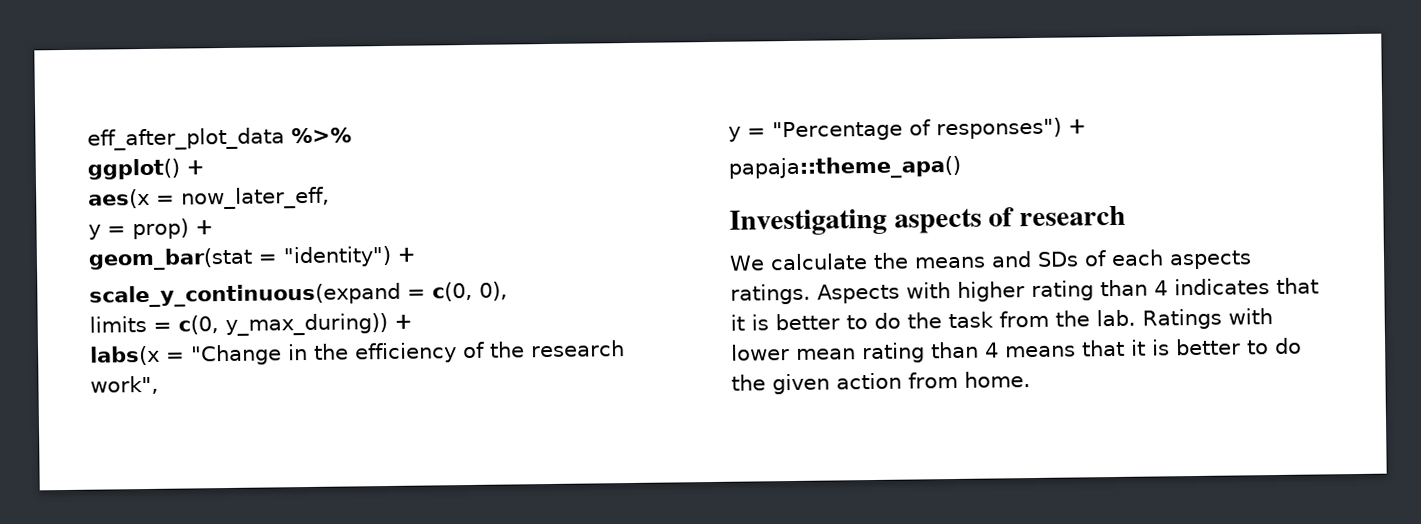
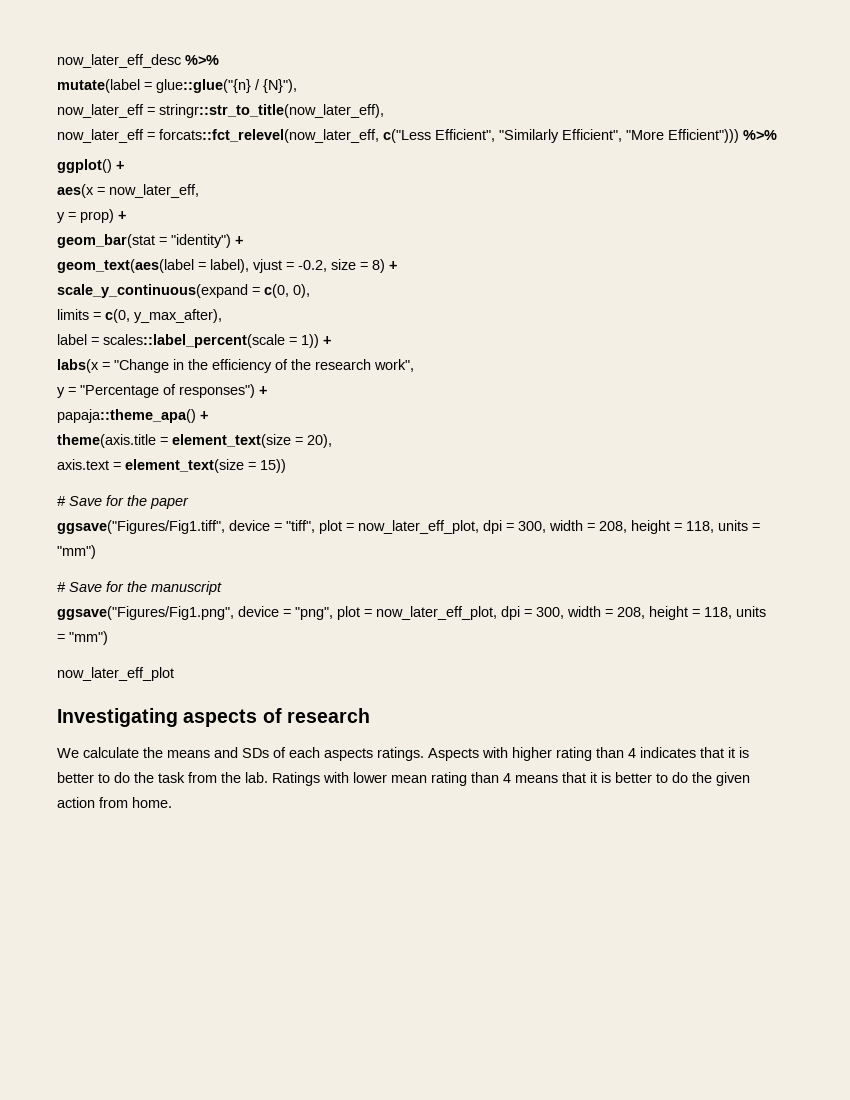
- eff_after_plot_data %>%
+ now_later_eff_desc %>%
+ mutate(label = glue::glue("{n} / {N}"),
+ now_later_eff = stringr::str_to_title(now_later_eff),
+ now_later_eff = forcats::fct_relevel(now_later_eff, c("Less Efficient", "Similarly Efficient", "More Efficient"))) %>%
+ geom_text(aes(label = label), vjust = -0.2, size = 8) +
- limits = c(0, y_max_during)) +
+ limits = c(0, y_max_after),
+ label = scales::label_percent(scale = 1)) +
- papaja::theme_apa()
+ papaja::theme_apa() +
+ theme(axis.title = element_text(size = 20),
+ axis.text = element_text(size = 15))
+ # Save for the paper
+ ggsave("Figures/Fig1.tiff", device = "tiff", plot = now_later_eff_plot, dpi = 300, width = 208, height = 118, units = "mm")
+ # Save for the manuscript
+ ggsave("Figures/Fig1.png", device = "png", plot = now_later_eff_plot, dpi = 300, width = 208, height = 118, units = "mm")
+ now_later_eff_plot

